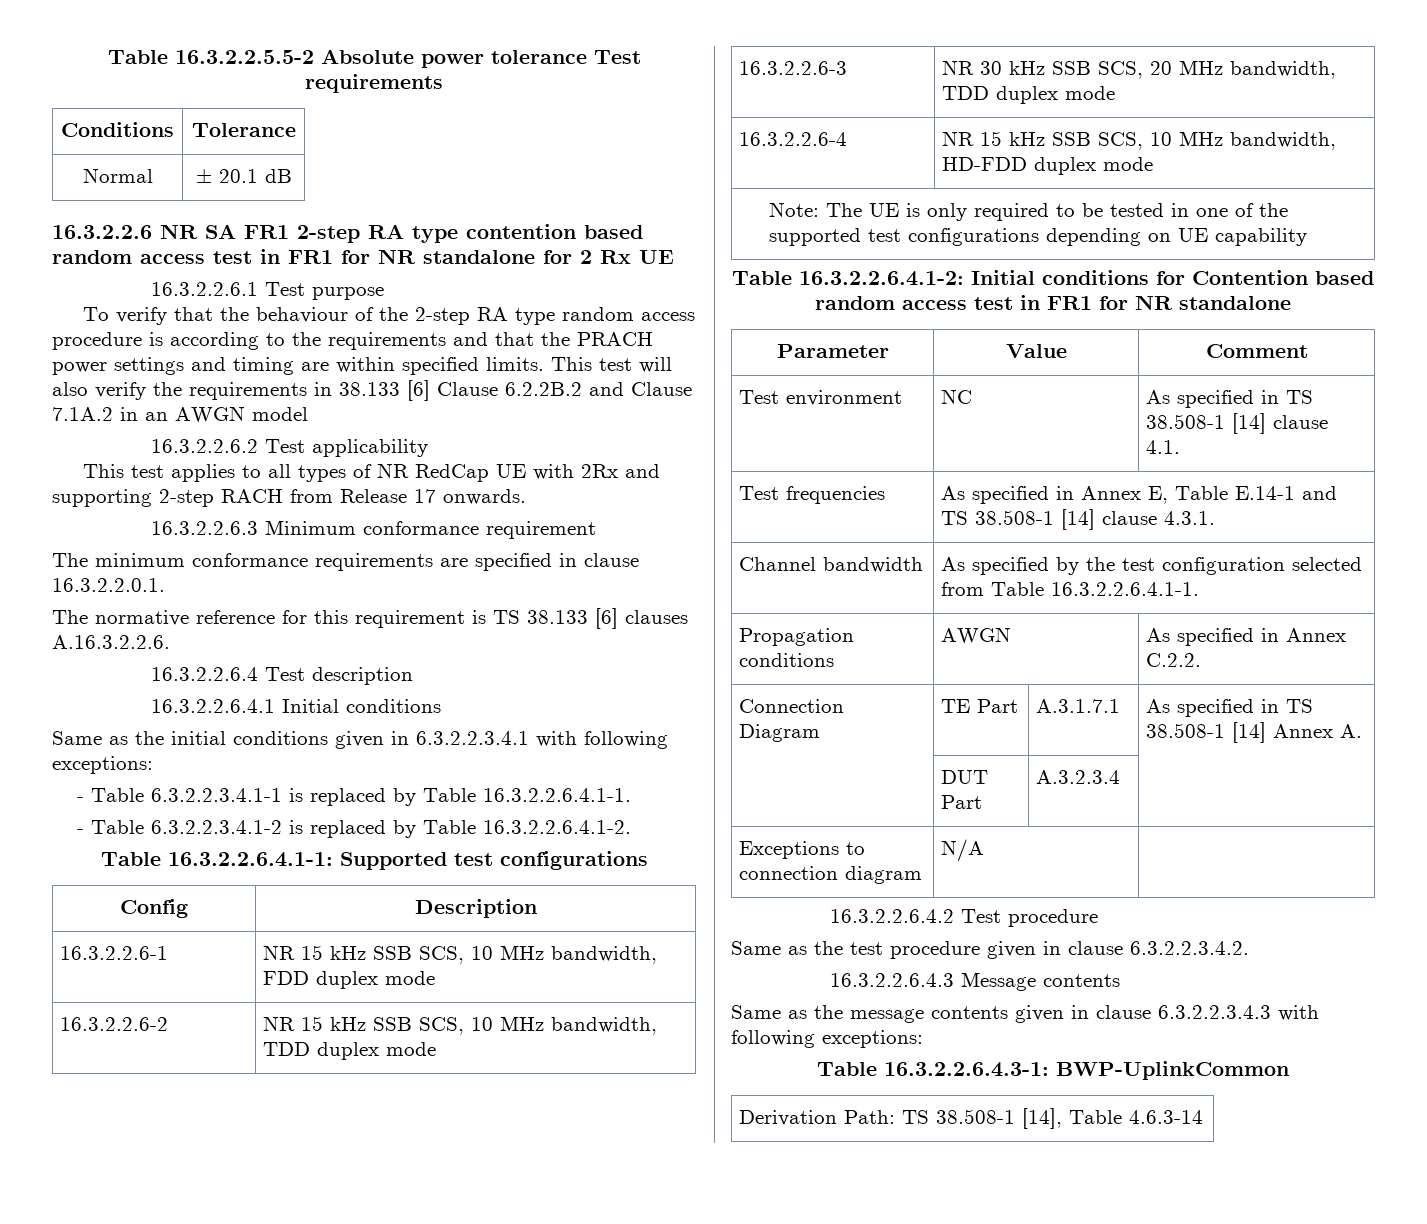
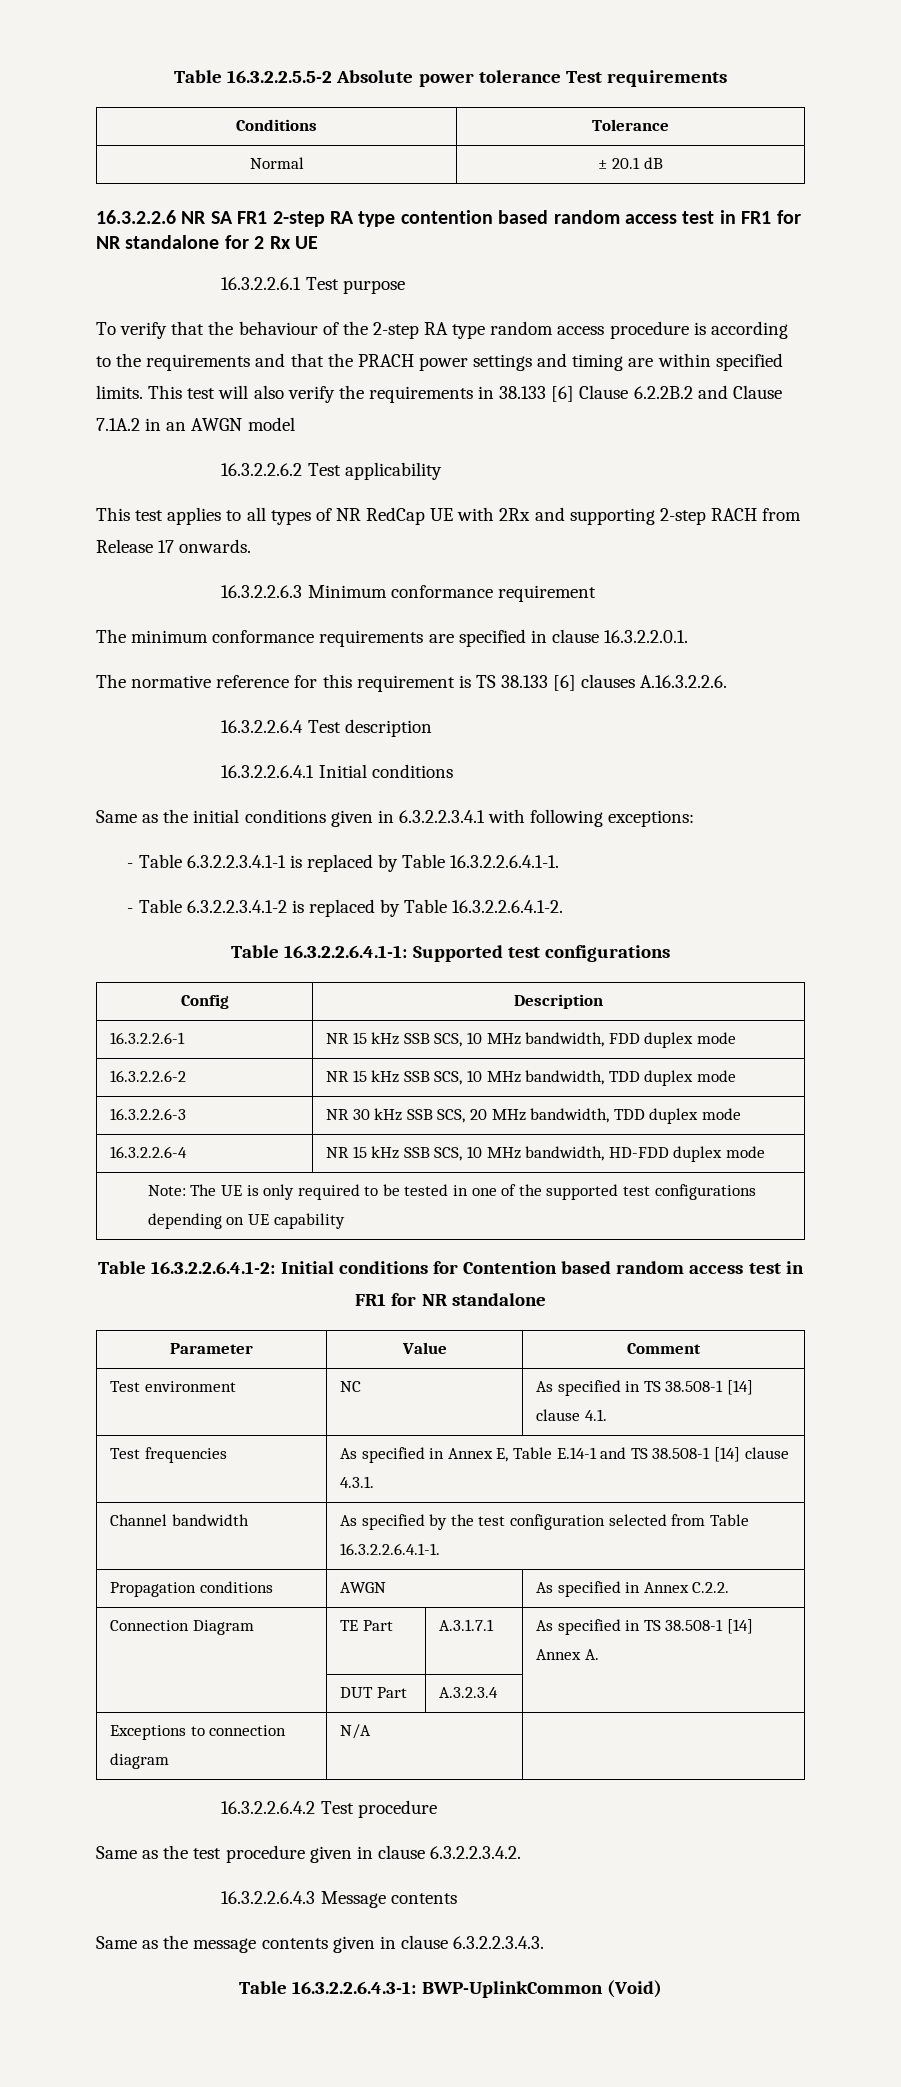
- Same as the message contents given in clause 6.3.2.2.3.4.3 with following exceptions:
+ Same as the message contents given in clause 6.3.2.2.3.4.3.
- Table 16.3.2.2.6.4.3-1: BWP-UplinkCommon
- Derivation Path: TS 38.508-1 [14], Table 4.6.3-14
+ Table 16.3.2.2.6.4.3-1: BWP-UplinkCommon (Void)

